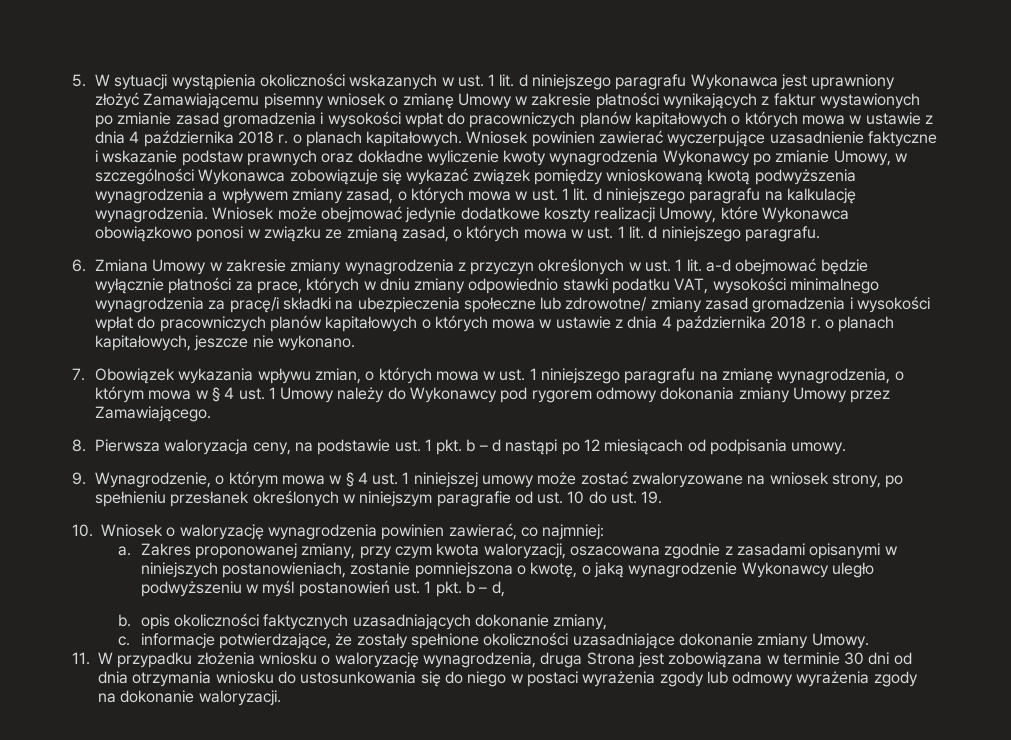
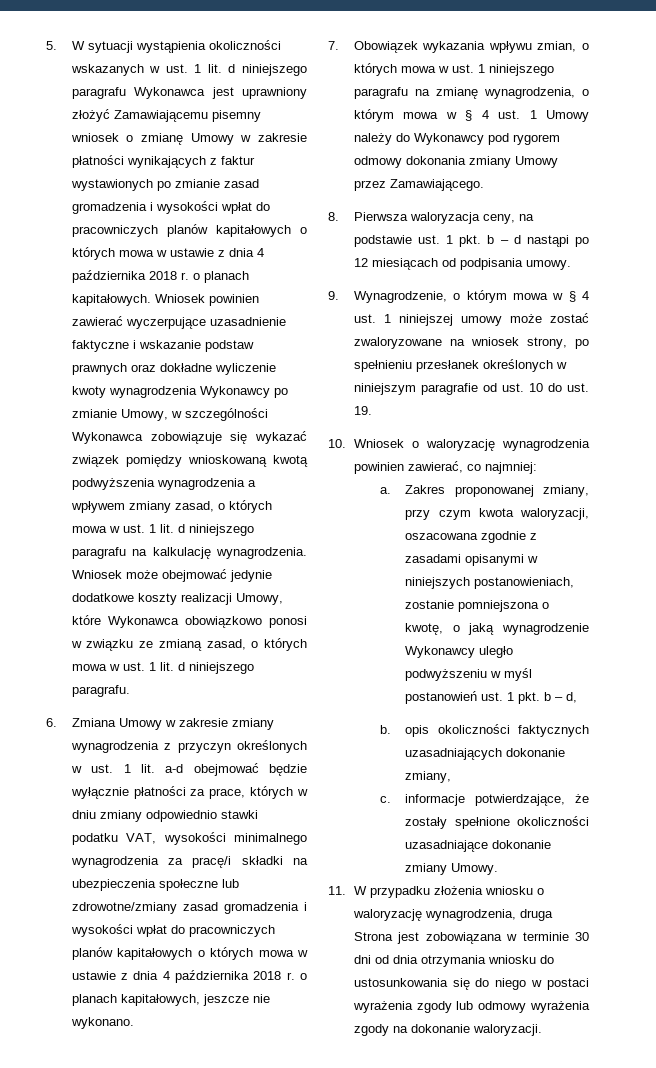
- 6. Zmiana Umowy w zakresie zmiany wynagrodzenia z przyczyn określonych w ust. 1 lit. a-d obejmować będzie wyłącznie płatności za prace, których w dniu zmiany odpowiednio stawki podatku VAT, wysokości minimalnego wynagrodzenia za pracę/i składki na ubezpieczenia społeczne lub zdrowotne/ zmiany zasad gromadzenia i wysokości wpłat do pracowniczych planów kapitałowych o których mowa w ustawie z dnia 4 października 2018 r. o planach kapitałowych, jeszcze nie wykonano.
+ 6. Zmiana Umowy w zakresie zmiany wynagrodzenia z przyczyn określonych w ust. 1 lit. a-d obejmować będzie wyłącznie płatności za prace, których w dniu zmiany odpowiednio stawki podatku VAT, wysokości minimalnego wynagrodzenia za pracę/i składki na ubezpieczenia społeczne lub zdrowotne/zmiany zasad gromadzenia i wysokości wpłat do pracowniczych planów kapitałowych o których mowa w ustawie z dnia 4 października 2018 r. o planach kapitałowych, jeszcze nie wykonano.

